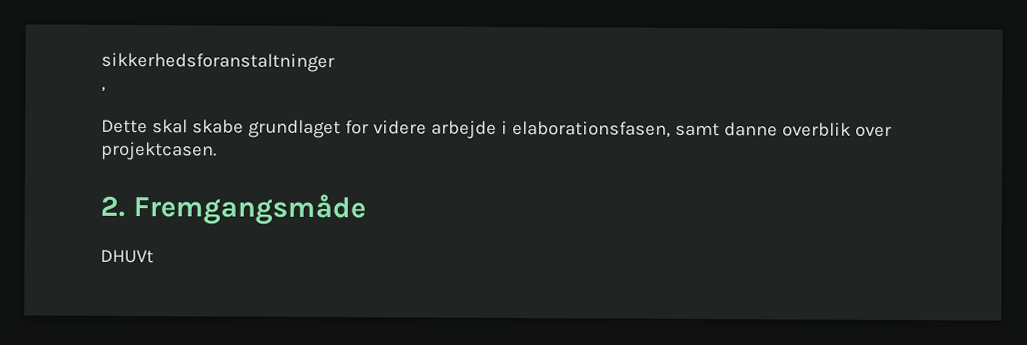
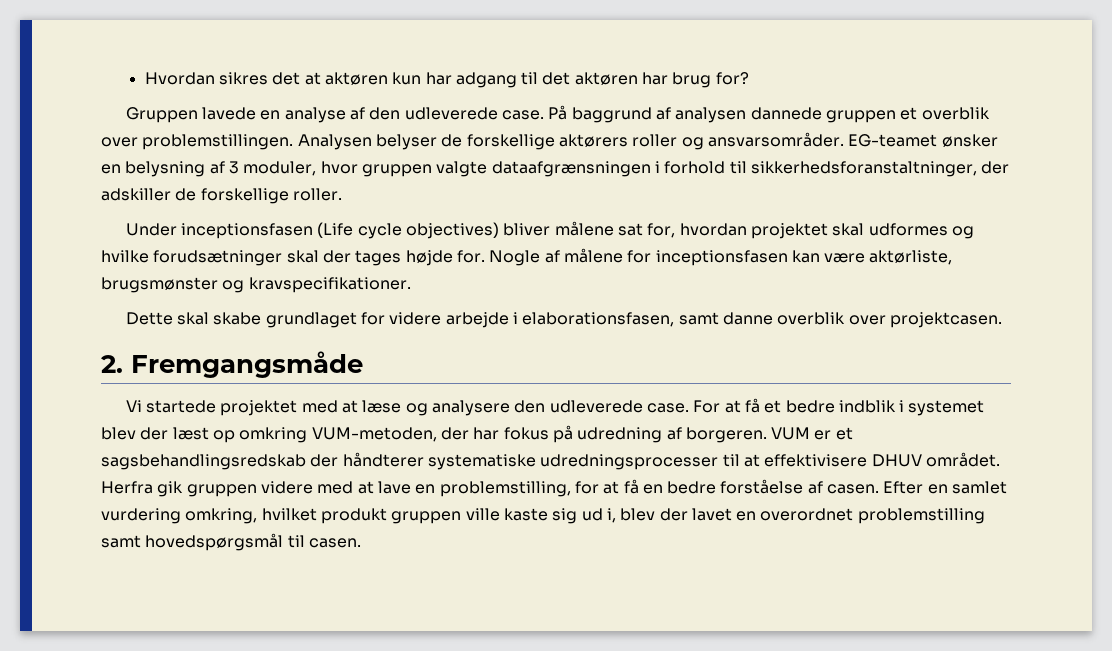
- sikkerhedsforanstaltninger
- ,
+ Hvordan sikres det at aktøren kun har adgang til det aktøren har brug for?
+ Gruppen lavede en analyse af den udleverede case. På baggrund af analysen dannede gruppen et overblik over problemstillingen. Analysen belyser de forskellige aktørers roller og ansvarsområder. EG-teamet ønsker en belysning af 3 moduler, hvor gruppen valgte dataafgrænsningen i forhold til sikkerhedsforanstaltninger, der adskiller de forskellige roller.
+ Under inceptionsfasen (Life cycle objectives) bliver målene sat for, hvordan projektet skal udformes og hvilke forudsætninger skal der tages højde for. Nogle af målene for inceptionsfasen kan være aktørliste, brugsmønster og kravspecifikationer.
- DHUVt
+ Vi startede projektet med at læse og analysere den udleverede case. For at få et bedre indblik i systemet blev der læst op omkring VUM-metoden, der har fokus på udredning af borgeren. VUM er et sagsbehandlingsredskab der håndterer systematiske udredningsprocesser til at effektivisere DHUV området. Herfra gik gruppen videre med at lave en problemstilling, for at få en bedre forståelse af casen. Efter en samlet vurdering omkring, hvilket produkt gruppen ville kaste sig ud i, blev der lavet en overordnet problemstilling samt hovedspørgsmål til casen.

